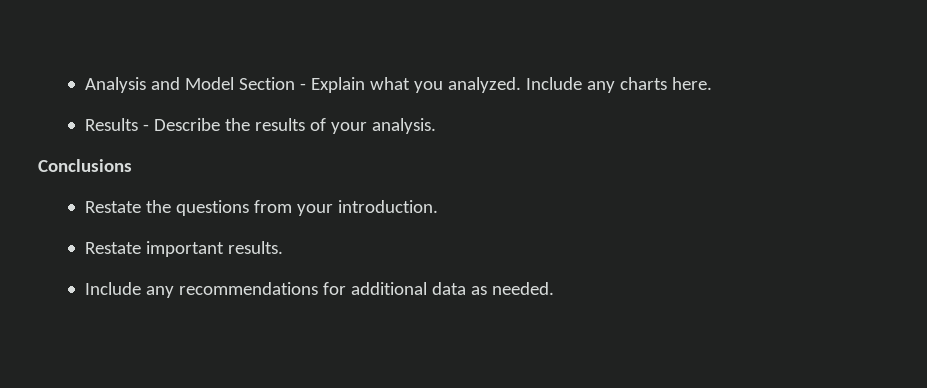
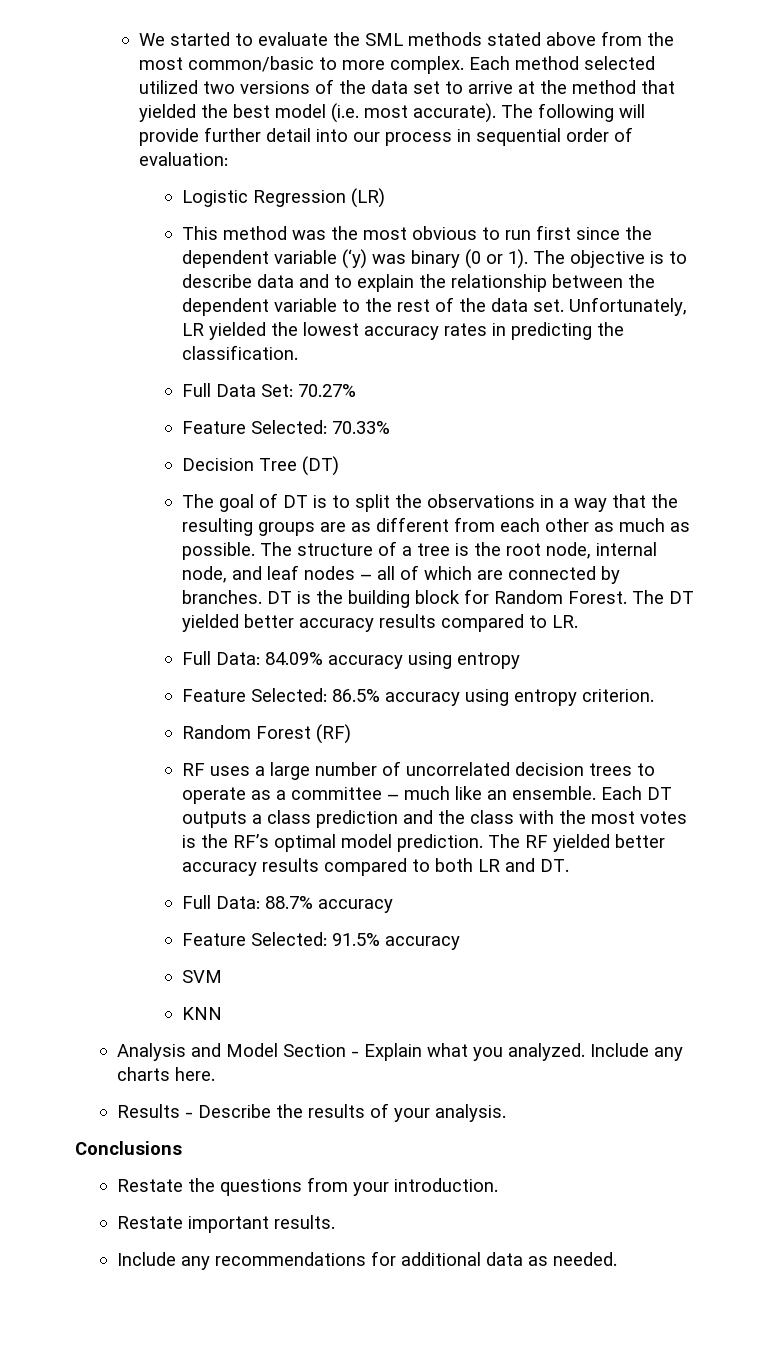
+ We started to evaluate the SML methods stated above from the most common/basic to more complex. Each method selected utilized two versions of the data set to arrive at the method that yielded the best model (i.e. most accurate). The following will provide further detail into our process in sequential order of evaluation:
+ Logistic Regression (LR)
+ This method was the most obvious to run first since the dependent variable (‘y) was binary (0 or 1). The objective is to describe data and to explain the relationship between the dependent variable to the rest of the data set. Unfortunately, LR yielded the lowest accuracy rates in predicting the classification.
+ Full Data Set: 70.27%
+ Feature Selected: 70.33%
+ Decision Tree (DT)
+ The goal of DT is to split the observations in a way that the resulting groups are as different from each other as much as possible. The structure of a tree is the root node, internal node, and leaf nodes – all of which are connected by branches. DT is the building block for Random Forest. The DT yielded better accuracy results compared to LR.
+ Full Data: 84.09% accuracy using entropy
+ Feature Selected: 86.5% accuracy using entropy criterion.
+ Random Forest (RF)
+ RF uses a large number of uncorrelated decision trees to operate as a committee – much like an ensemble. Each DT outputs a class prediction and the class with the most votes is the RF’s optimal model prediction. The RF yielded better accuracy results compared to both LR and DT.
+ Full Data: 88.7% accuracy
+ Feature Selected: 91.5% accuracy
+ SVM
+ KNN

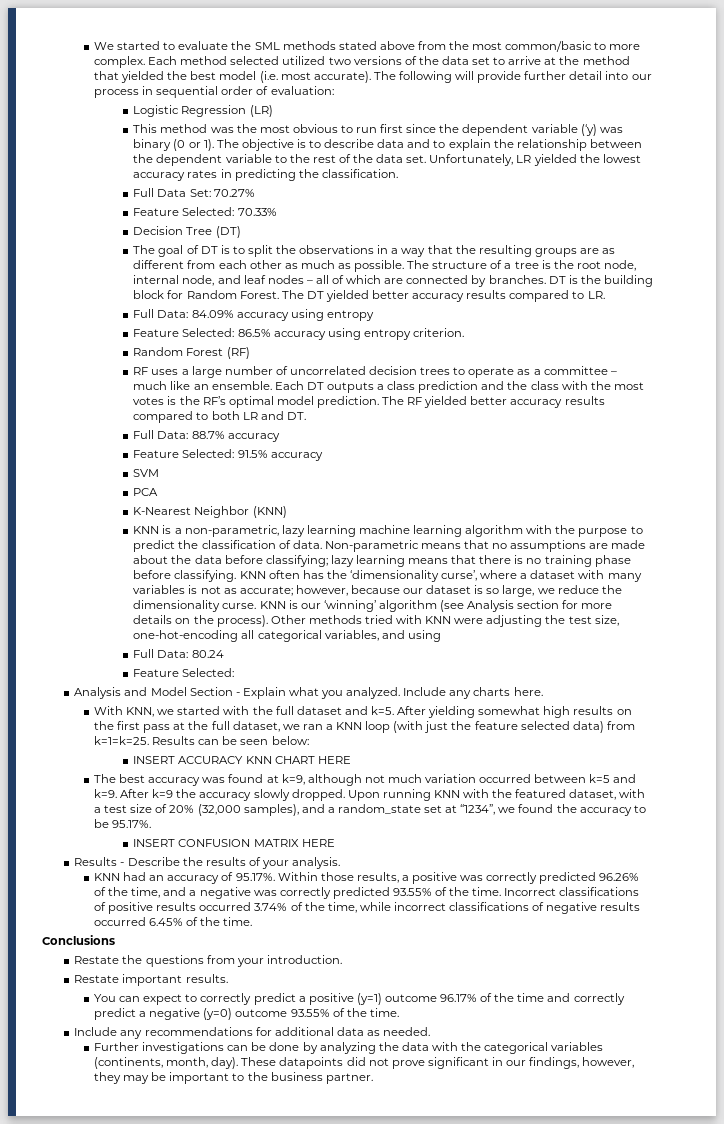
- KNN
+ PCA
+ K-Nearest Neighbor (KNN)
+ KNN is a non-parametric, lazy learning machine learning algorithm with the purpose to predict the classification of data. Non-parametric means that no assumptions are made about the data before classifying; lazy learning means that there is no training phase before classifying. KNN often has the ‘dimensionality curse’, where a dataset with many variables is not as accurate; however, because our dataset is so large, we reduce the dimensionality curse. KNN is our ‘winning’ algorithm (see Analysis section for more details on the process). Other methods tried with KNN were adjusting the test size, one-hot-encoding all categorical variables, and using
+ Full Data: 80.24
+ Feature Selected:
+ With KNN, we started with the full dataset and k=5. After yielding somewhat high results on the first pass at the full dataset, we ran a KNN loop (with just the feature selected data) from k=1=k=25. Results can be seen below:
+ INSERT ACCURACY KNN CHART HERE
+ The best accuracy was found at k=9, although not much variation occurred between k=5 and k=9. After k=9 the accuracy slowly dropped. Upon running KNN with the featured dataset, with a test size of 20% (32,000 samples), and a random_state set at “1234”, we found the accuracy to be 95.17%.
+ INSERT CONFUSION MATRIX HERE
+ KNN had an accuracy of 95.17%. Within those results, a positive was correctly predicted 96.26% of the time, and a negative was correctly predicted 93.55% of the time. Incorrect classifications of positive results occurred 3.74% of the time, while incorrect classifications of negative results occurred 6.45% of the time.
+ You can expect to correctly predict a positive (y=1) outcome 96.17% of the time and correctly predict a negative (y=0) outcome 93.55% of the time.
+ Further investigations can be done by analyzing the data with the categorical variables (continents, month, day). These datapoints did not prove significant in our findings, however, they may be important to the business partner.

